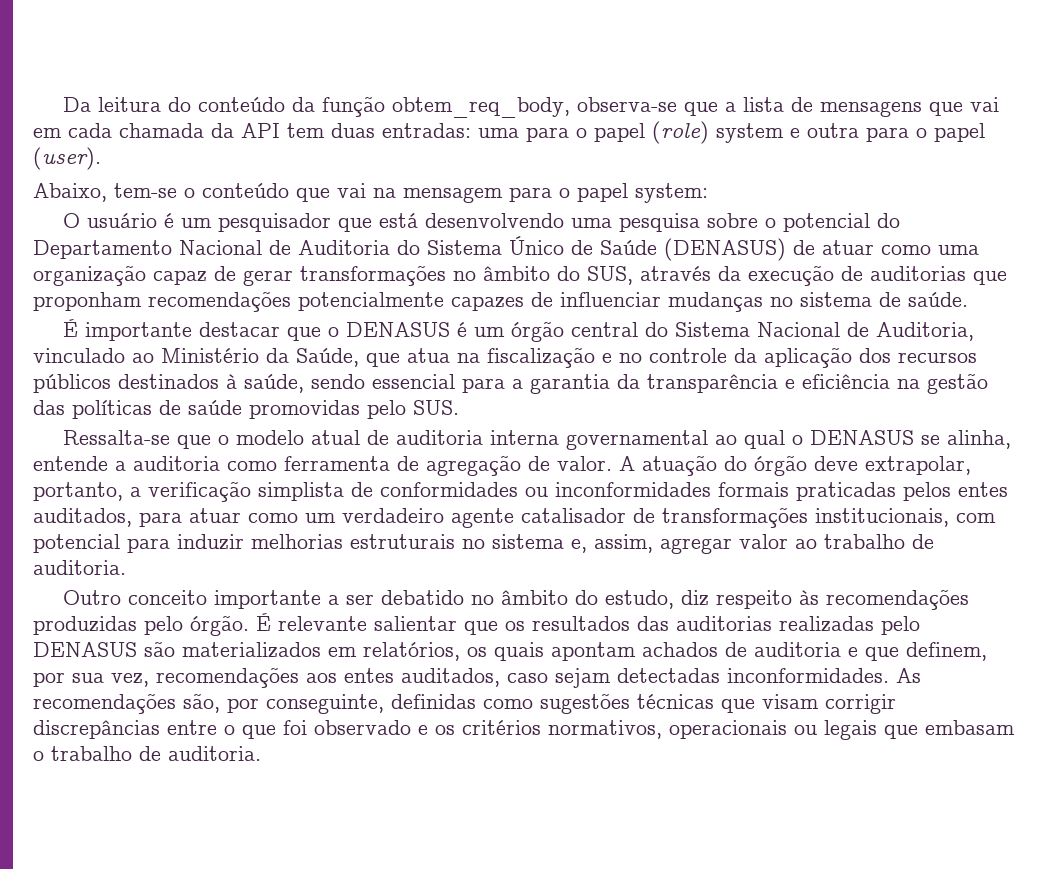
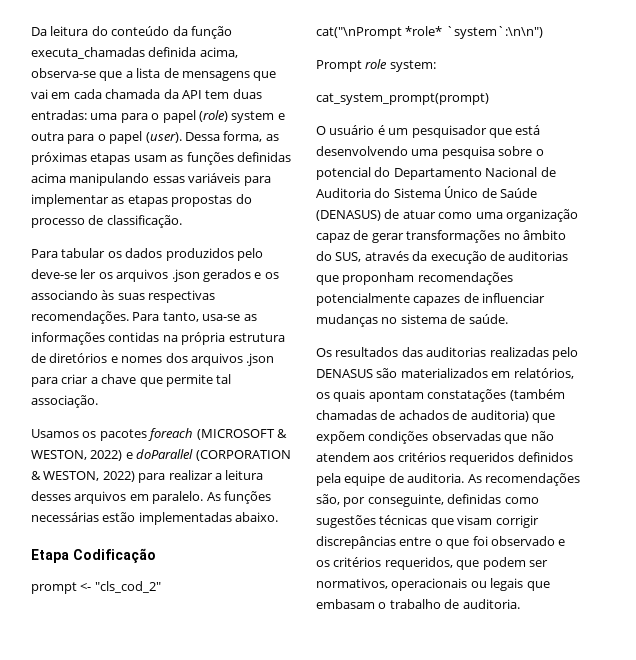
- Da leitura do conteúdo da função obtem_req_body, observa-se que a lista de mensagens que vai em cada chamada da API tem duas entradas: uma para o papel (role) system e outra para o papel (user).
- Abaixo, tem-se o conteúdo que vai na mensagem para o papel system:
+ Da leitura do conteúdo da função executa_chamadas definida acima, observa-se que a lista de mensagens que vai em cada chamada da API tem duas entradas: uma para o papel (role) system e outra para o papel (user). Dessa forma, as próximas etapas usam as funções definidas acima manipulando essas variáveis para implementar as etapas propostas do processo de classificação.
+ Para tabular os dados produzidos pelo deve-se ler os arquivos .json gerados e os associando às suas respectivas recomendações. Para tanto, usa-se as informações contidas na própria estrutura de diretórios e nomes dos arquivos .json para criar a chave que permite tal associação.
+ Usamos os pacotes foreach (MICROSOFT & WESTON, 2022) e doParallel (CORPORATION & WESTON, 2022) para realizar a leitura desses arquivos em paralelo. As funções necessárias estão implementadas abaixo.
+ Etapa Codificação
+ prompt <- "cls_cod_2"
+ cat("\nPrompt *role* `system`:\n\n")
+ Prompt role system:
+ cat_system_prompt(prompt)
- É importante destacar que o DENASUS é um órgão central do Sistema Nacional de Auditoria, vinculado ao Ministério da Saúde, que atua na fiscalização e no controle da aplicação dos recursos públicos destinados à saúde, sendo essencial para a garantia da transparência e eficiência na gestão das políticas de saúde promovidas pelo SUS.
- Ressalta-se que o modelo atual de auditoria interna governamental ao qual o DENASUS se alinha, entende a auditoria como ferramenta de agregação de valor. A atuação do órgão deve extrapolar, portanto, a verificação simplista de conformidades ou inconformidades formais praticadas pelos entes auditados, para atuar como um verdadeiro agente catalisador de transformações institucionais, com potencial para induzir melhorias estruturais no sistema e, assim, agregar valor ao trabalho de auditoria.
- Outro conceito importante a ser debatido no âmbito do estudo, diz respeito às recomendações produzidas pelo órgão. É relevante salientar que os resultados das auditorias realizadas pelo DENASUS são materializados em relatórios, os quais apontam achados de auditoria e que definem, por sua vez, recomendações aos entes auditados, caso sejam detectadas inconformidades.
+ Os resultados das auditorias realizadas pelo DENASUS são materializados em relatórios, os quais apontam constatações (também chamadas de achados de auditoria) que expõem condições observadas que não atendem aos critérios requeridos definidos pela equipe de auditoria.
- As recomendações são, por conseguinte, definidas como sugestões técnicas que visam corrigir discrepâncias entre o que foi observado e os critérios normativos, operacionais ou legais que embasam o trabalho de auditoria.
+ As recomendações são, por conseguinte, definidas como sugestões técnicas que visam corrigir discrepâncias entre o que foi observado e os critérios requeridos, que podem ser normativos, operacionais ou legais que embasam o trabalho de auditoria.

